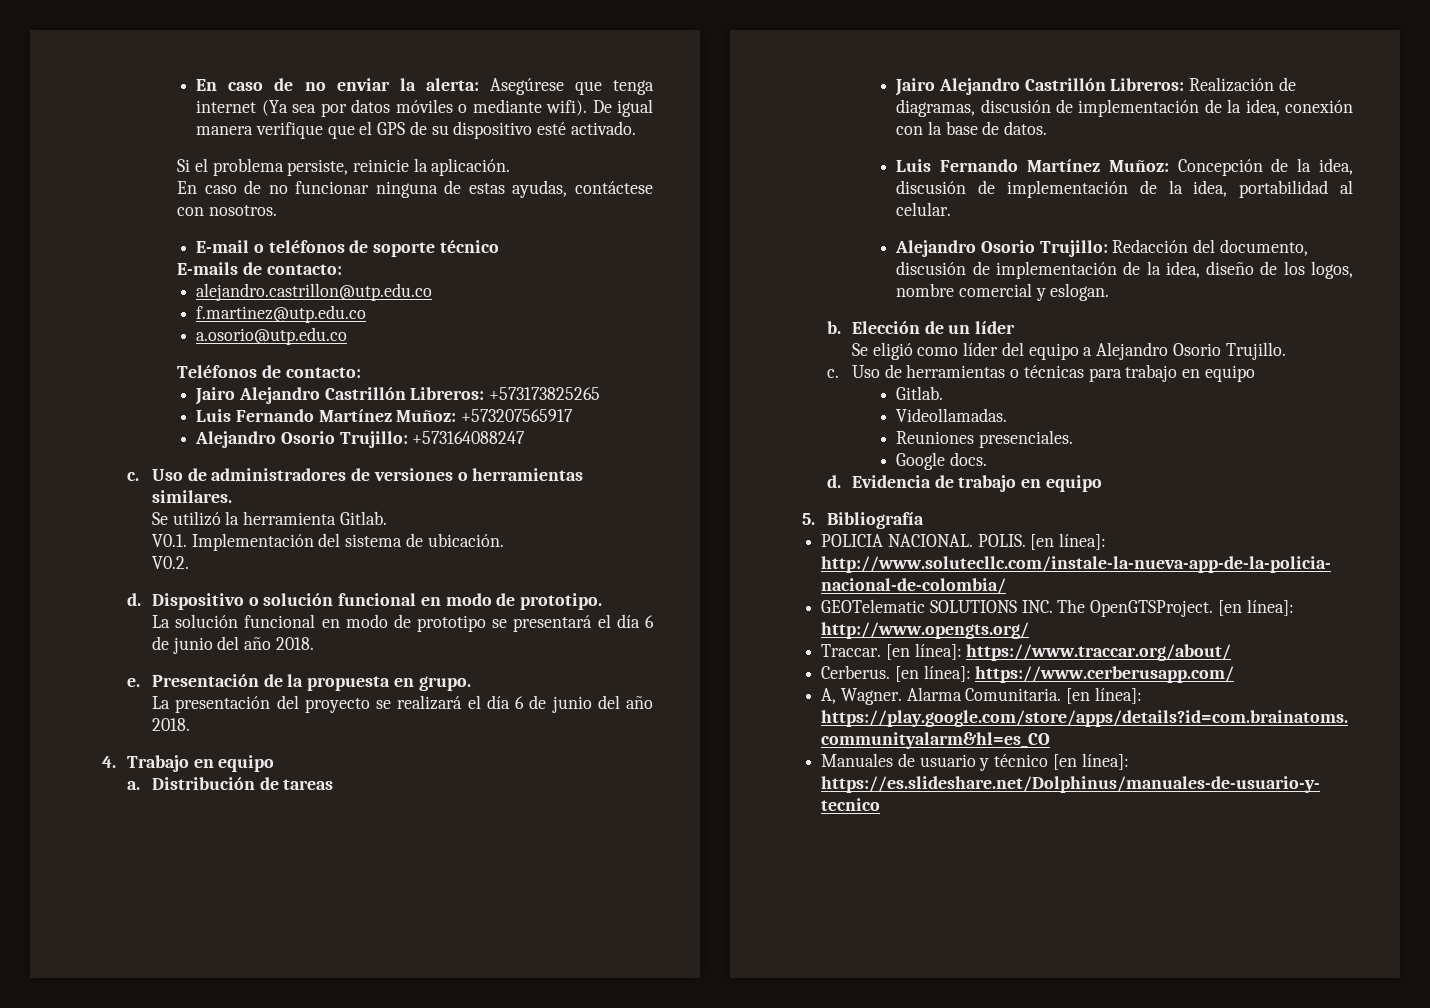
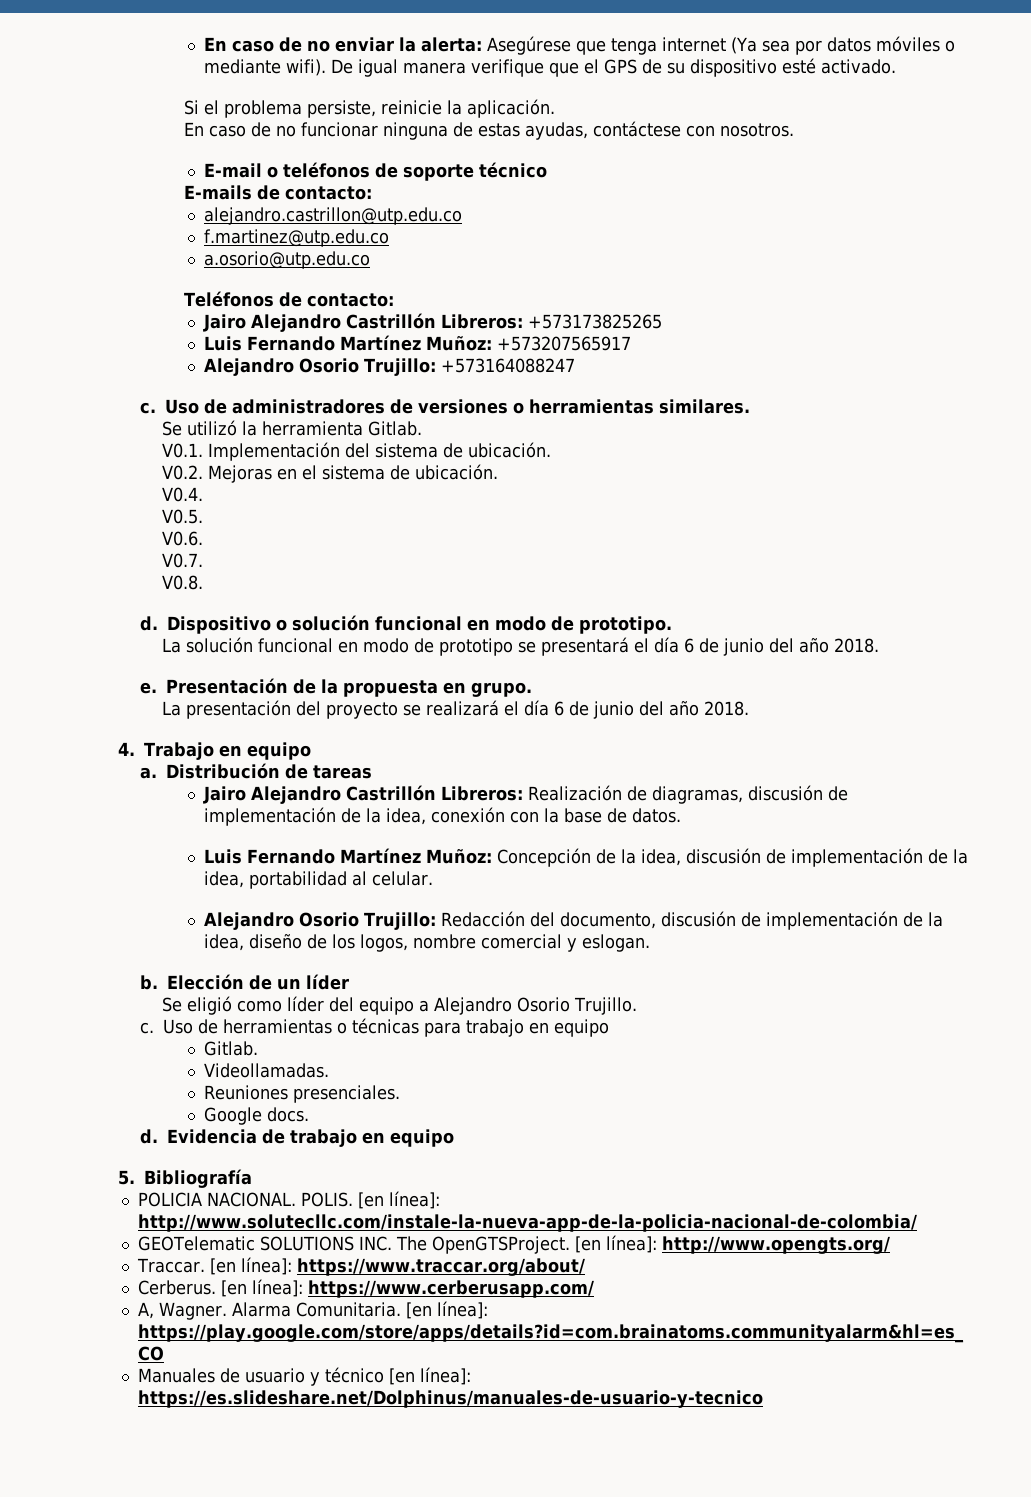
- V0.2.
+ V0.2. Mejoras en el sistema de ubicación.
+ V0.4.
+ V0.5.
+ V0.6.
+ V0.7.
+ V0.8.

